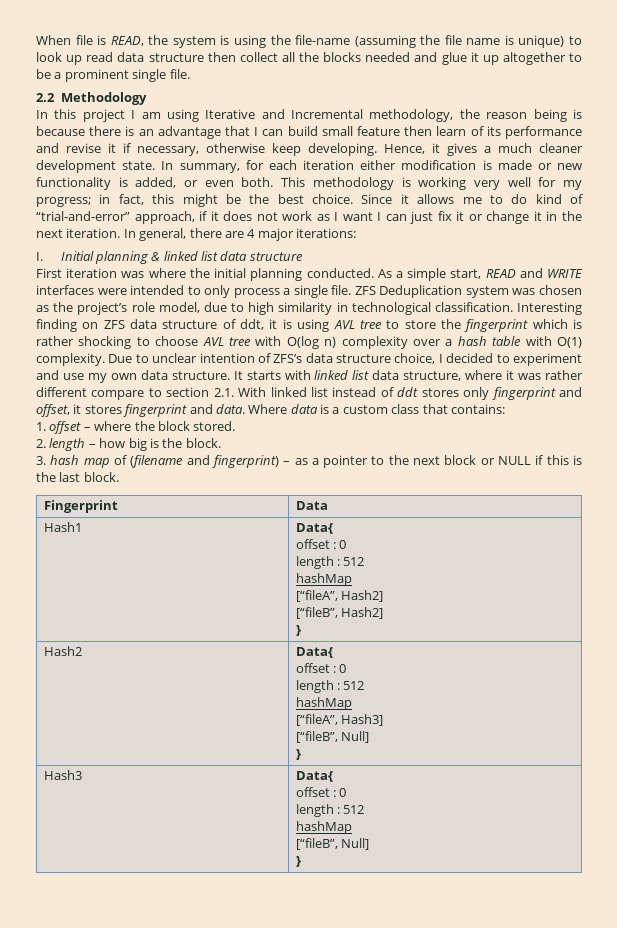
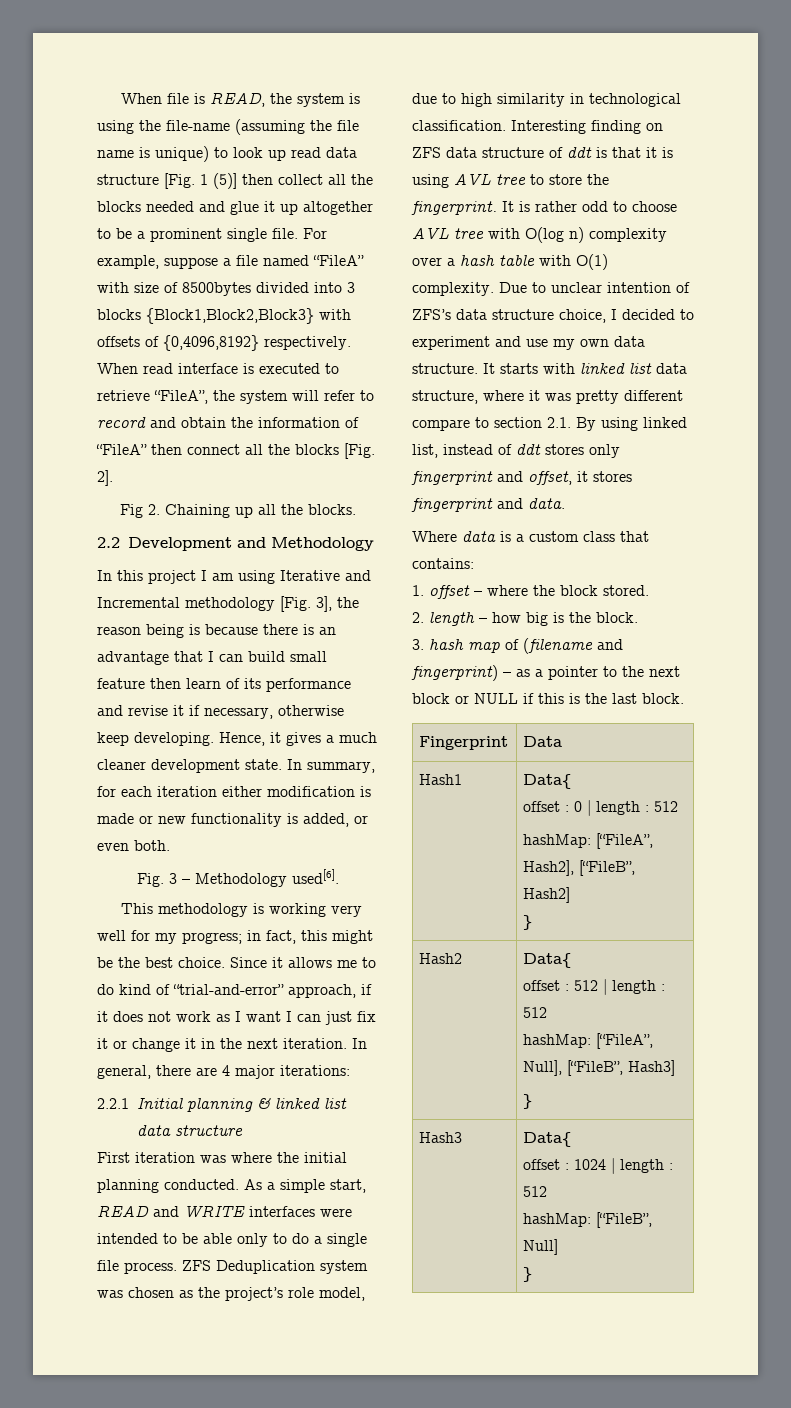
- When file is READ, the system is using the file-name (assuming the file name is unique) to look up read data structure then collect all the blocks needed and glue it up altogether to be a prominent single file.
+ When file is READ, the system is using the file-name (assuming the file name is unique) to look up read data structure [Fig. 1 (5)] then collect all the blocks needed and glue it up altogether to be a prominent single file. For example, suppose a file named “FileA” with size of 8500bytes divided into 3 blocks {Block1,Block2,Block3} with offsets of {0,4096,8192} respectively. When read interface is executed to retrieve “FileA”, the system will refer to record and obtain the information of “FileA” then connect all the blocks [Fig. 2].
+ Fig 2. Chaining up all the blocks.
- 2.2 Methodology
+ 2.2 Development and Methodology
- In this project I am using Iterative and Incremental methodology, the reason being is because there is an advantage that I can build small feature then learn of its performance and revise it if necessary, otherwise keep developing.
+ In this project I am using Iterative and Incremental methodology [Fig. 3], the reason being is because there is an advantage that I can build small feature then learn of its performance and revise it if necessary, otherwise keep developing.
- In summary, for each iteration either modification is made or new functionality is added, or even both. This methodology is working very well for my progress; in fact, this might be the best choice.
+ In summary, for each iteration either modification is made or new functionality is added, or even both.
+ Fig. 3 – Methodology used[6].
+ This methodology is working very well for my progress; in fact, this might be the best choice.
- I. Initial planning & linked list data structure
+ 2.2.1 Initial planning & linked list data structure
- As a simple start, READ and WRITE interfaces were intended to only process a single file.
+ As a simple start, READ and WRITE interfaces were intended to be able only to do a single file process.
- Interesting finding on ZFS data structure of ddt, it is using AVL tree to store the fingerprint which is rather shocking to choose AVL tree with O(log n) complexity over a hash table with O(1) complexity.
+ Interesting finding on ZFS data structure of ddt is that it is using AVL tree to store the fingerprint. It is rather odd to choose AVL tree with O(log n) complexity over a hash table with O(1) complexity.
- It starts with linked list data structure, where it was rather different compare to section 2.1. With linked list instead of ddt stores only fingerprint and offset, it stores fingerprint and data. Where data is a custom class that contains:
+ It starts with linked list data structure, where it was pretty different compare to section 2.1. By using linked list, instead of ddt stores only fingerprint and offset, it stores fingerprint and data.
+ Where data is a custom class that contains:
  Hash1 | Data{
- offset : 0
- length : 512
- hashMap
- [“fileA”, Hash2]
- [“fileB”, Hash2]
+ offset : 0 | length : 512
+ hashMap: [“FileA”, Hash2], [“FileB”, Hash2]
  Hash2 | Data{
- offset : 0
- length : 512
- hashMap
- [“fileA”, Hash3]
- [“fileB”, Null]
+ offset : 512 | length : 512
+ hashMap: [“FileA”, Null], [“FileB”, Hash3]
  Hash3 | Data{
- offset : 0
- length : 512
- hashMap
- [“fileB”, Null]
+ offset : 1024 | length : 512
+ hashMap: [“FileB”, Null]

